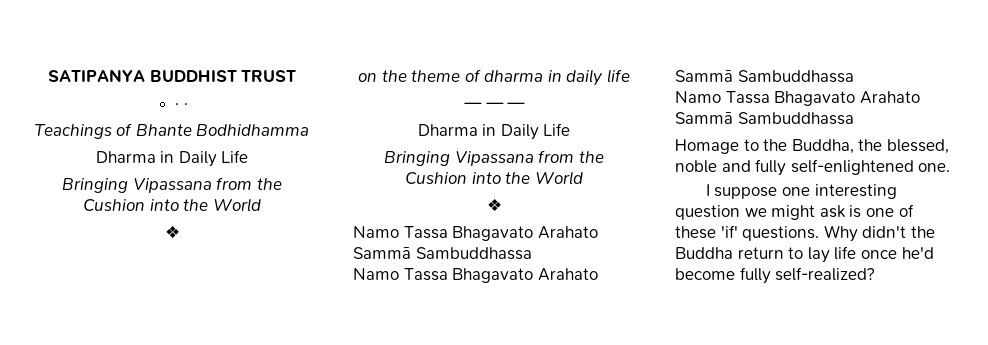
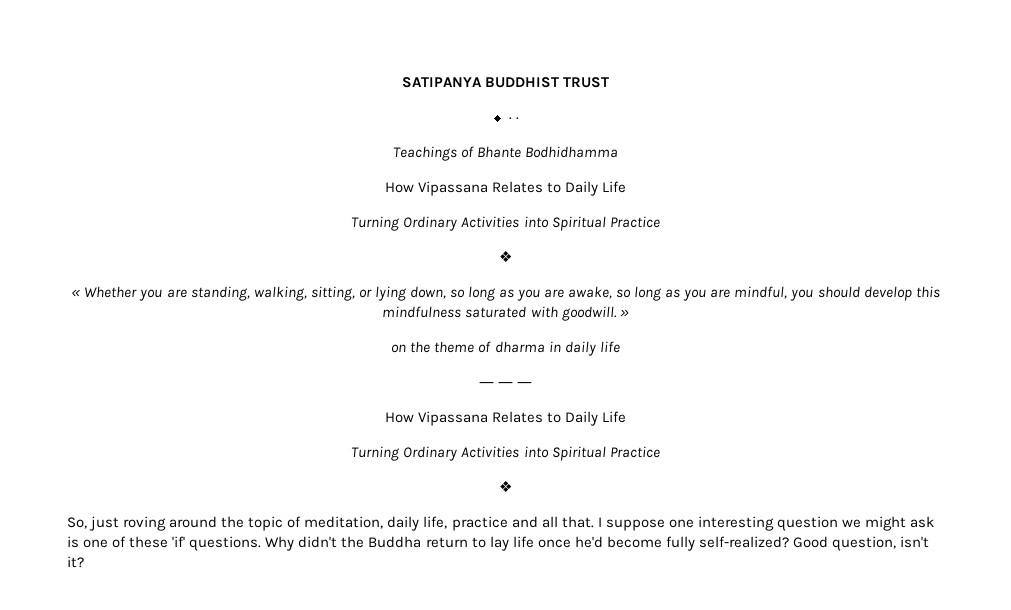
  Teachings of Bhante Bodhidhamma
- Dharma in Daily Life
- Bringing Vipassana from the Cushion into the World
+ How Vipassana Relates to Daily Life
+ Turning Ordinary Activities into Spiritual Practice
  ❖
+ « Whether you are standing, walking, sitting, or lying down, so long as you are awake, so long as you are mindful, you should develop this mindfulness saturated with goodwill. »
  ― ― ―
- Dharma in Daily Life
- Bringing Vipassana from the Cushion into the World
+ How Vipassana Relates to Daily Life
+ Turning Ordinary Activities into Spiritual Practice
  ❖
- Namo Tassa Bhagavato Arahato Sammā Sambuddhassa
- Namo Tassa Bhagavato Arahato Sammā Sambuddhassa
- Namo Tassa Bhagavato Arahato Sammā Sambuddhassa
- Homage to the Buddha, the blessed, noble and fully self-enlightened one.
- I suppose one interesting question we might ask is one of these 'if' questions.
+ So, just roving around the topic of meditation, daily life, practice and all that. I suppose one interesting question we might ask is one of these 'if' questions.
+ Good question, isn't it?

